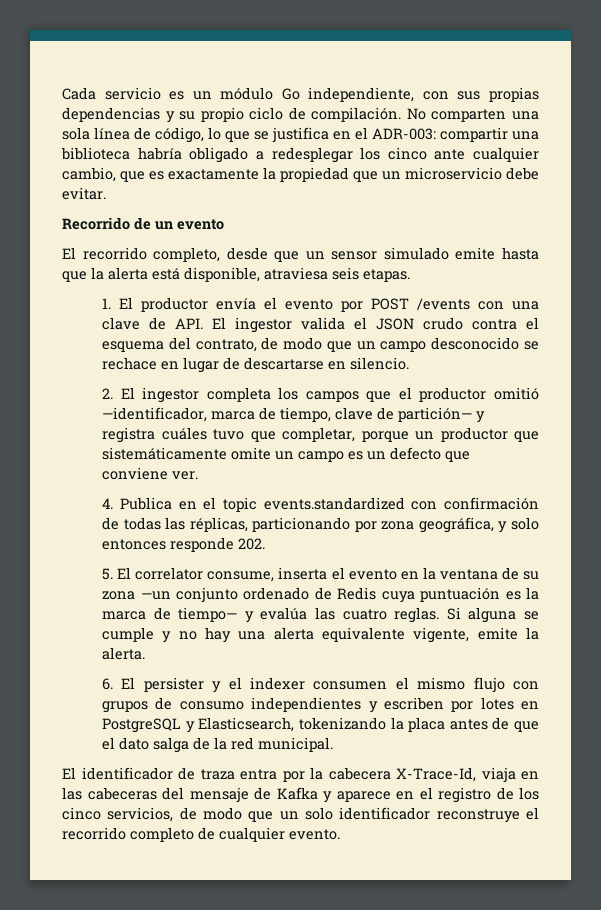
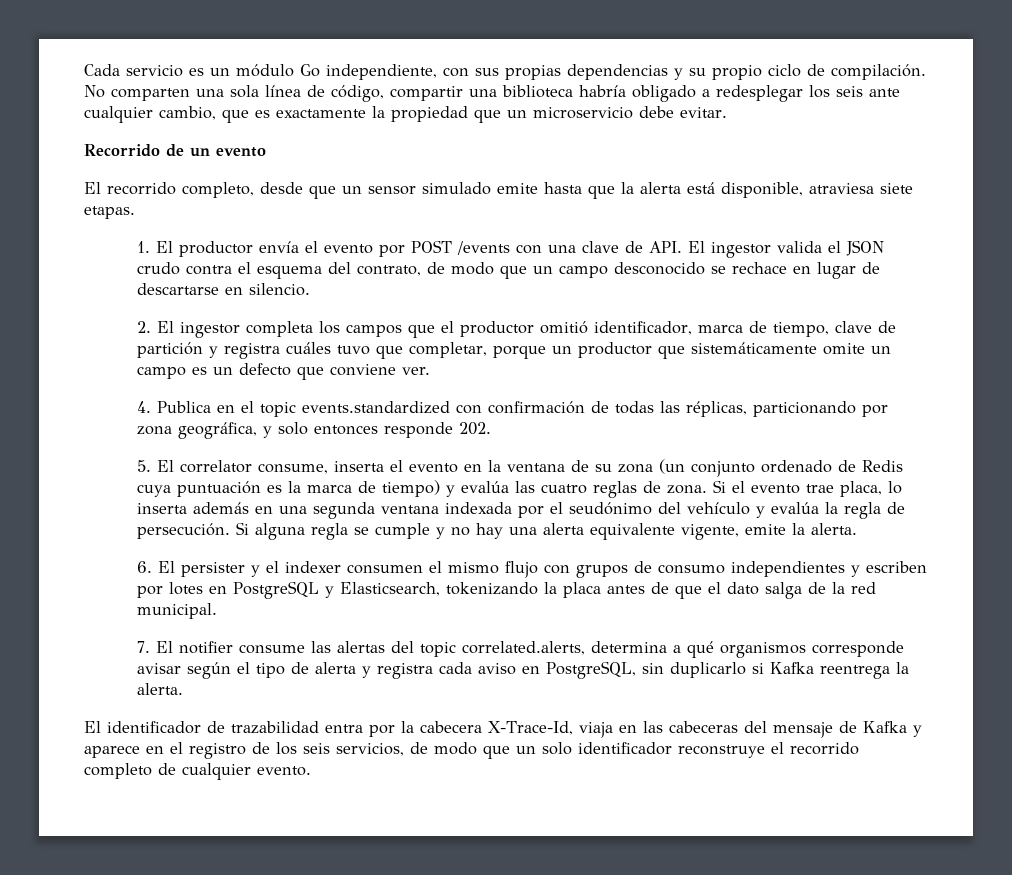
- No comparten una sola línea de código, lo que se justifica en el ADR-003: compartir una biblioteca habría obligado a redesplegar los cinco ante cualquier cambio, que es exactamente la propiedad que un microservicio debe evitar.
+ No comparten una sola línea de código, compartir una biblioteca habría obligado a redesplegar los seis ante cualquier cambio, que es exactamente la propiedad que un microservicio debe evitar.
- El recorrido completo, desde que un sensor simulado emite hasta que la alerta está disponible, atraviesa seis etapas.
+ El recorrido completo, desde que un sensor simulado emite hasta que la alerta está disponible, atraviesa siete etapas.
- 2. El ingestor completa los campos que el productor omitió —identificador, marca de tiempo, clave de partición— y registra cuáles tuvo que completar, porque un productor que sistemáticamente omite un campo es un defecto que conviene ver.
+ 2. El ingestor completa los campos que el productor omitió identificador, marca de tiempo, clave de partición y registra cuáles tuvo que completar, porque un productor que sistemáticamente omite un campo es un defecto que conviene ver.
- 5. El correlator consume, inserta el evento en la ventana de su zona —un conjunto ordenado de Redis cuya puntuación es la marca de tiempo— y evalúa las cuatro reglas.
+ 5. El correlator consume, inserta el evento en la ventana de su zona (un conjunto ordenado de Redis cuya puntuación es la marca de tiempo) y evalúa las cuatro reglas de zona. Si el evento trae placa, lo inserta además en una segunda ventana indexada por el seudónimo del vehículo y evalúa la regla de persecución.
- Si alguna se cumple y no hay una alerta equivalente vigente, emite la alerta.
+ Si alguna regla se cumple y no hay una alerta equivalente vigente, emite la alerta.
+ 7. El notifier consume las alertas del topic correlated.alerts, determina a qué organismos corresponde avisar según el tipo de alerta y registra cada aviso en PostgreSQL, sin duplicarlo si Kafka reentrega la alerta.
- El identificador de traza entra por la cabecera X-Trace-Id, viaja en las cabeceras del mensaje de Kafka y aparece en el registro de los cinco servicios, de modo que un solo identificador reconstruye el recorrido completo de cualquier evento.
+ El identificador de trazabilidad entra por la cabecera X-Trace-Id, viaja en las cabeceras del mensaje de Kafka y aparece en el registro de los seis servicios, de modo que un solo identificador reconstruye el recorrido completo de cualquier evento.

